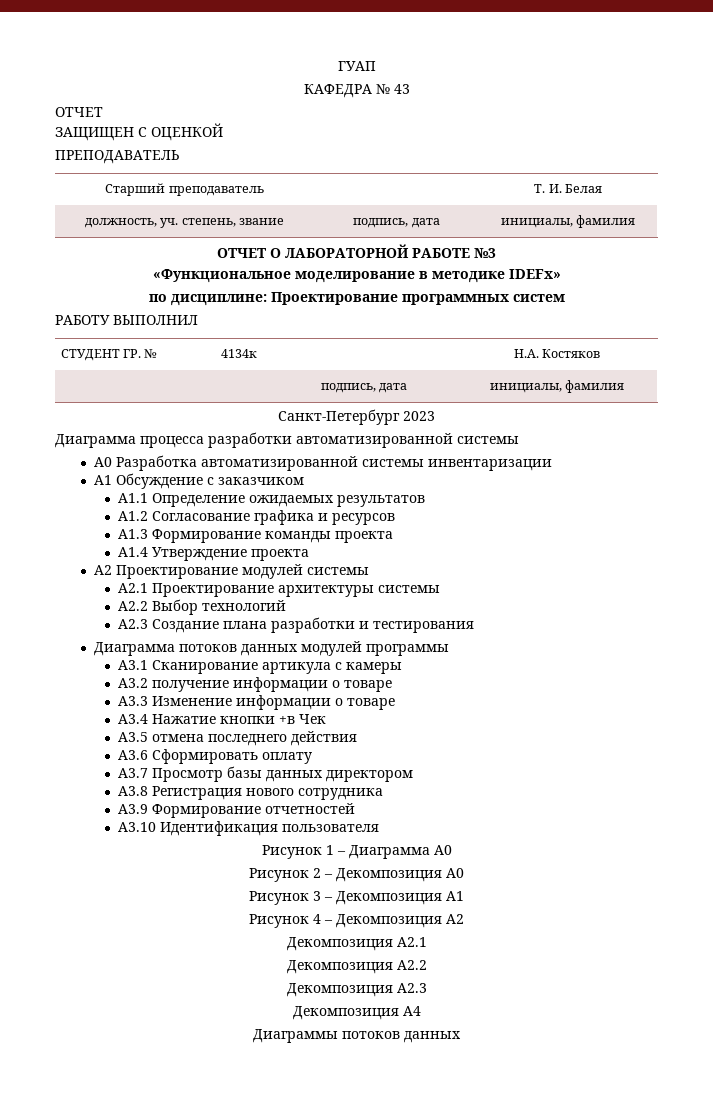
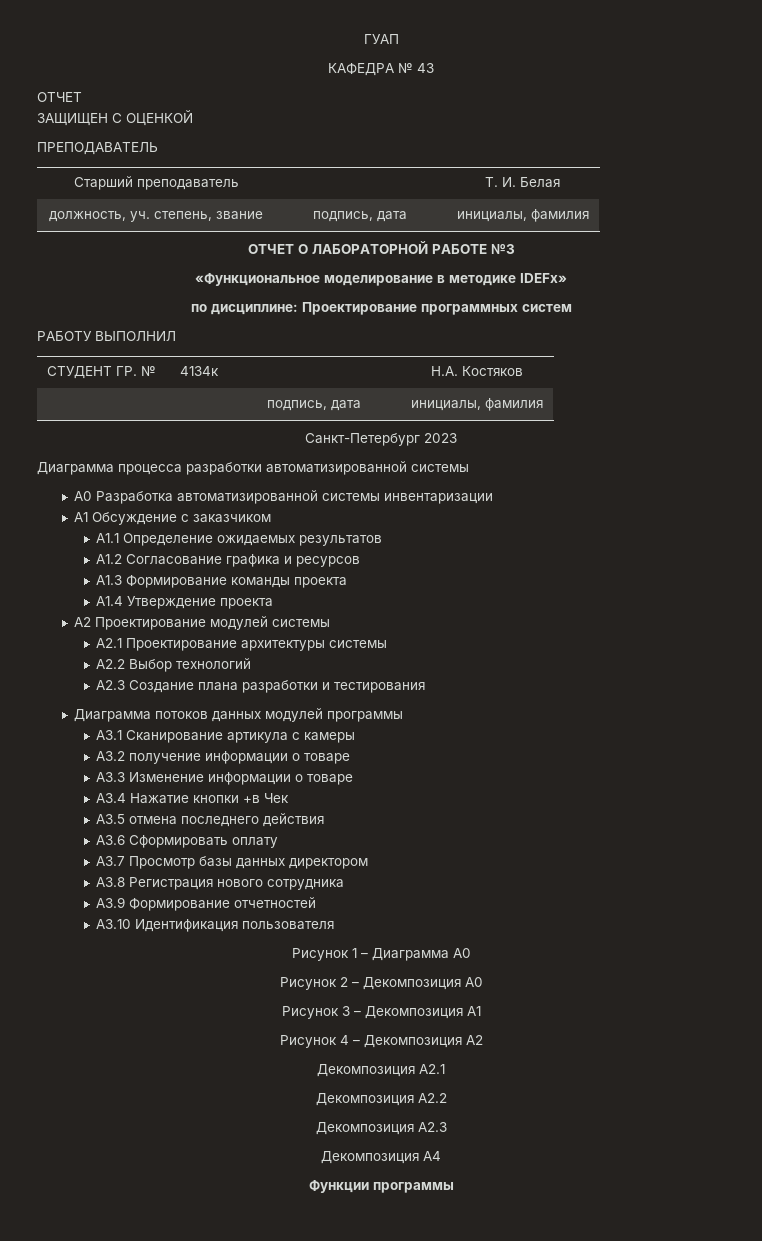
- Диаграммы потоков данных
+ Функции программы

